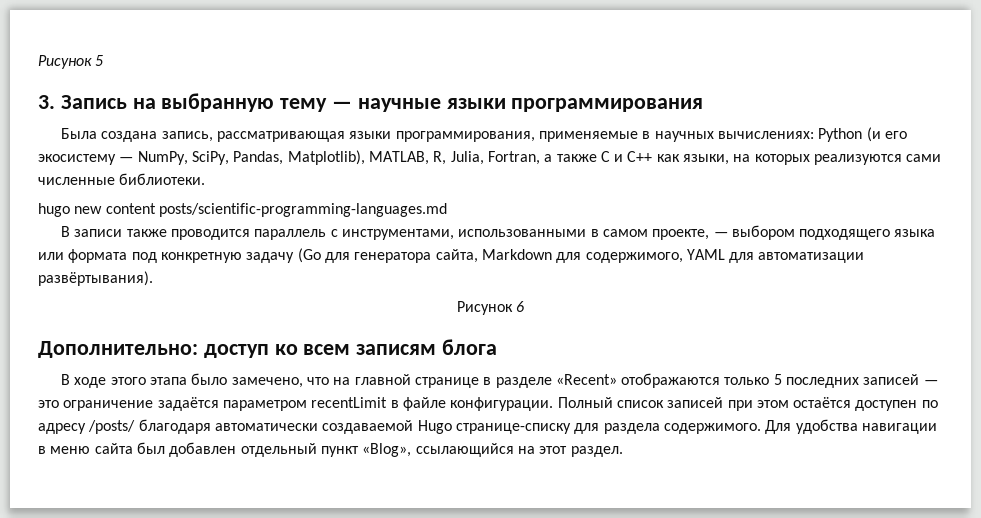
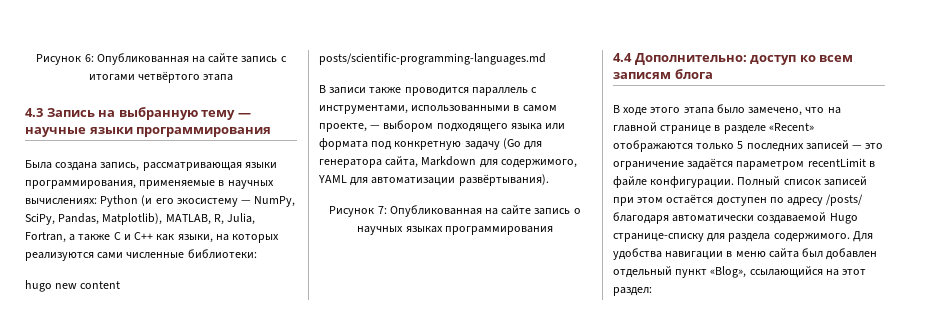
- Рисунок 5
- 3. Запись на выбранную тему — научные языки программирования
+ Рисунок 6: Опубликованная на сайте запись с итогами четвёртого этапа
+ 4.3 Запись на выбранную тему — научные языки программирования
- Была создана запись, рассматривающая языки программирования, применяемые в научных вычислениях: Python (и его экосистему — NumPy, SciPy, Pandas, Matplotlib), MATLAB, R, Julia, Fortran, а также C и C++ как языки, на которых реализуются сами численные библиотеки.
+ Была создана запись, рассматривающая языки программирования, применяемые в научных вычислениях: Python (и его экосистему — NumPy, SciPy, Pandas, Matplotlib), MATLAB, R, Julia, Fortran, а также C и C++ как языки, на которых реализуются сами численные библиотеки:
- Рисунок 6
- Дополнительно: доступ ко всем записям блога
+ Рисунок 7: Опубликованная на сайте запись о научных языках программирования
+ 4.4 Дополнительно: доступ ко всем записям блога
- Для удобства навигации в меню сайта был добавлен отдельный пункт «Blog», ссылающийся на этот раздел.
+ Для удобства навигации в меню сайта был добавлен отдельный пункт «Blog», ссылающийся на этот раздел:

